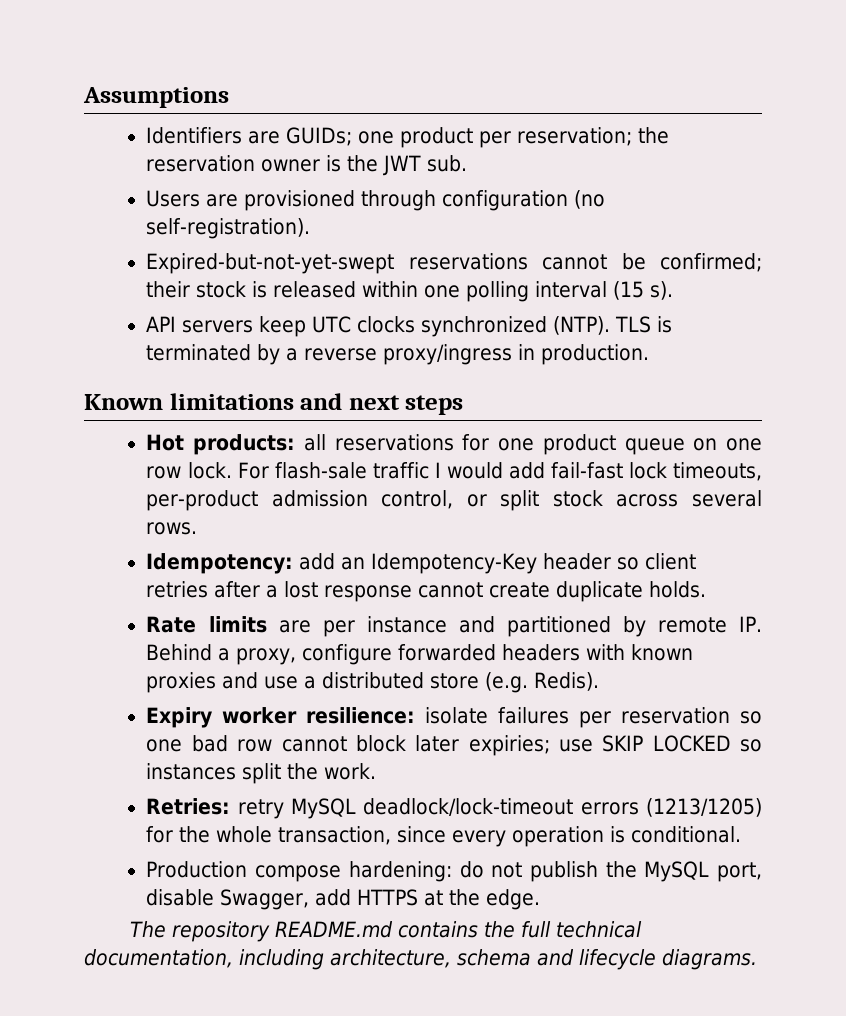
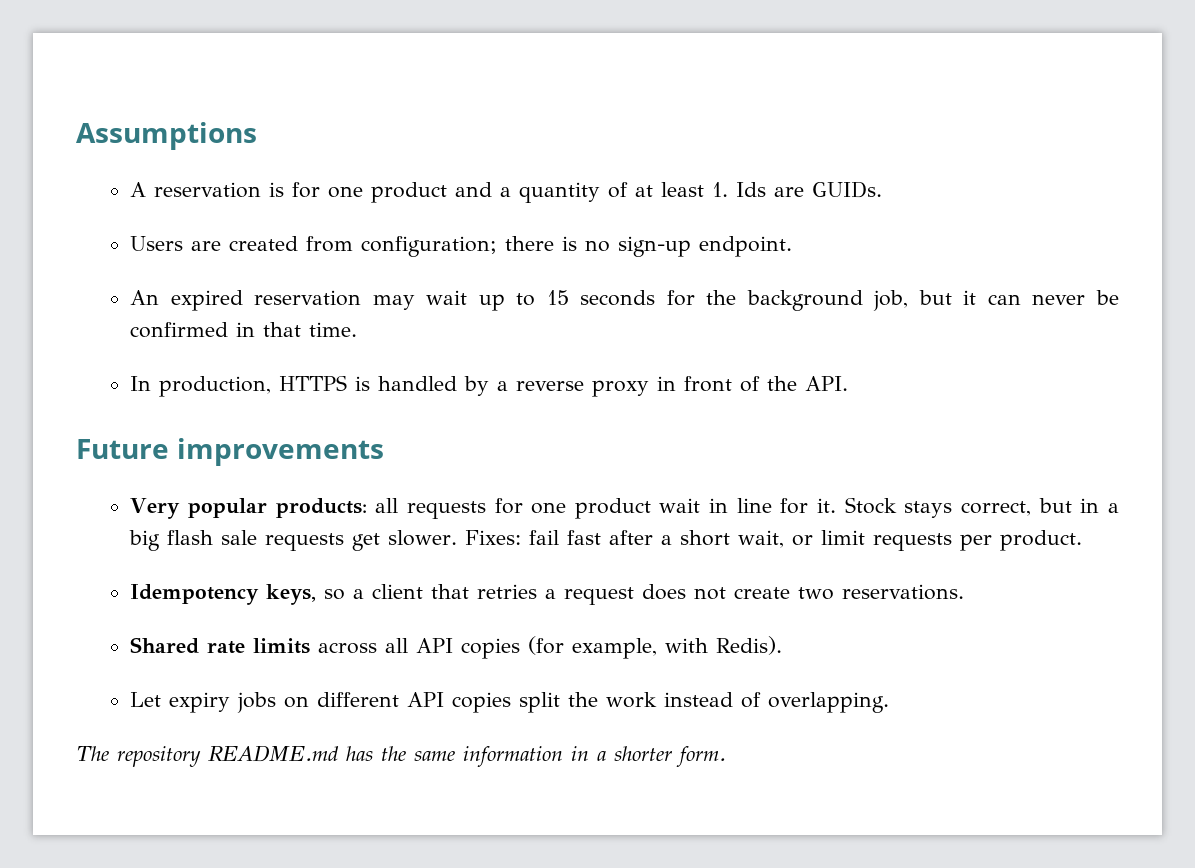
- Identifiers are GUIDs; one product per reservation; the reservation owner is the JWT sub.
- Users are provisioned through configuration (no self-registration).
- Expired-but-not-yet-swept reservations cannot be confirmed; their stock is released within one polling interval (15 s).
- API servers keep UTC clocks synchronized (NTP). TLS is terminated by a reverse proxy/ingress in production.
- Known limitations and next steps
- Hot products: all reservations for one product queue on one row lock. For flash-sale traffic I would add fail-fast lock timeouts, per-product admission control, or split stock across several rows.
- Idempotency: add an Idempotency-Key header so client retries after a lost response cannot create duplicate holds.
- Rate limits are per instance and partitioned by remote IP. Behind a proxy, configure forwarded headers with known proxies and use a distributed store (e.g. Redis).
- Expiry worker resilience: isolate failures per reservation so one bad row cannot block later expiries; use SKIP LOCKED so instances split the work.
- Retries: retry MySQL deadlock/lock-timeout errors (1213/1205) for the whole transaction, since every operation is conditional.
- Production compose hardening: do not publish the MySQL port, disable Swagger, add HTTPS at the edge.
- The repository README.md contains the full technical documentation, including architecture, schema and lifecycle diagrams.
+ A reservation is for one product and a quantity of at least 1. Ids are GUIDs.
+ Users are created from configuration; there is no sign-up endpoint.
+ An expired reservation may wait up to 15 seconds for the background job, but it can never be confirmed in that time.
+ In production, HTTPS is handled by a reverse proxy in front of the API.
+ Future improvements
+ Very popular products: all requests for one product wait in line for it. Stock stays correct, but in a big flash sale requests get slower. Fixes: fail fast after a short wait, or limit requests per product.
+ Idempotency keys, so a client that retries a request does not create two reservations.
+ Shared rate limits across all API copies (for example, with Redis).
+ Let expiry jobs on different API copies split the work instead of overlapping.
+ The repository README.md has the same information in a shorter form.

